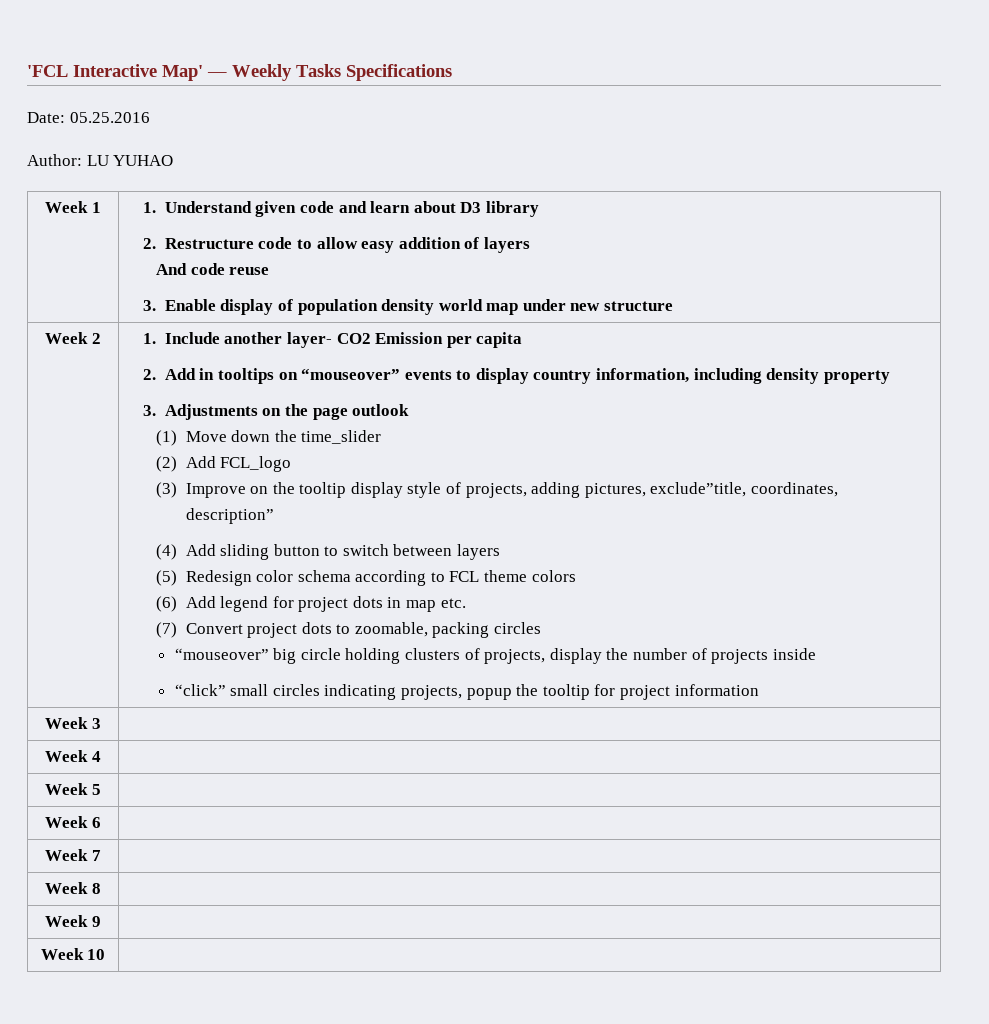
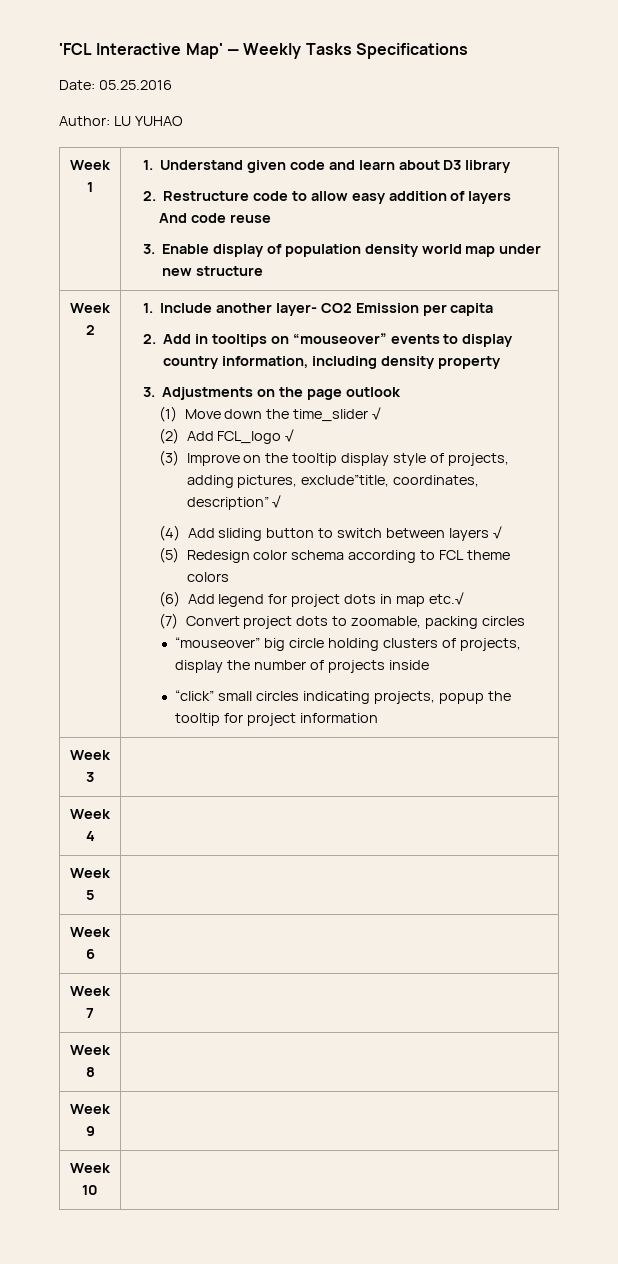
- (1) Move down the time_slider
+ (1) Move down the time_slider √
- (2) Add FCL_logo
+ (2) Add FCL_logo √
- (3) Improve on the tooltip display style of projects, adding pictures, exclude”title, coordinates, description”
+ (3) Improve on the tooltip display style of projects, adding pictures, exclude”title, coordinates, description” √
- (4) Add sliding button to switch between layers
+ (4) Add sliding button to switch between layers √
- (6) Add legend for project dots in map etc.
+ (6) Add legend for project dots in map etc.√

